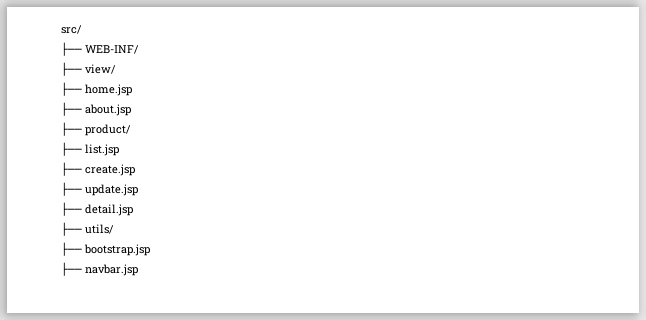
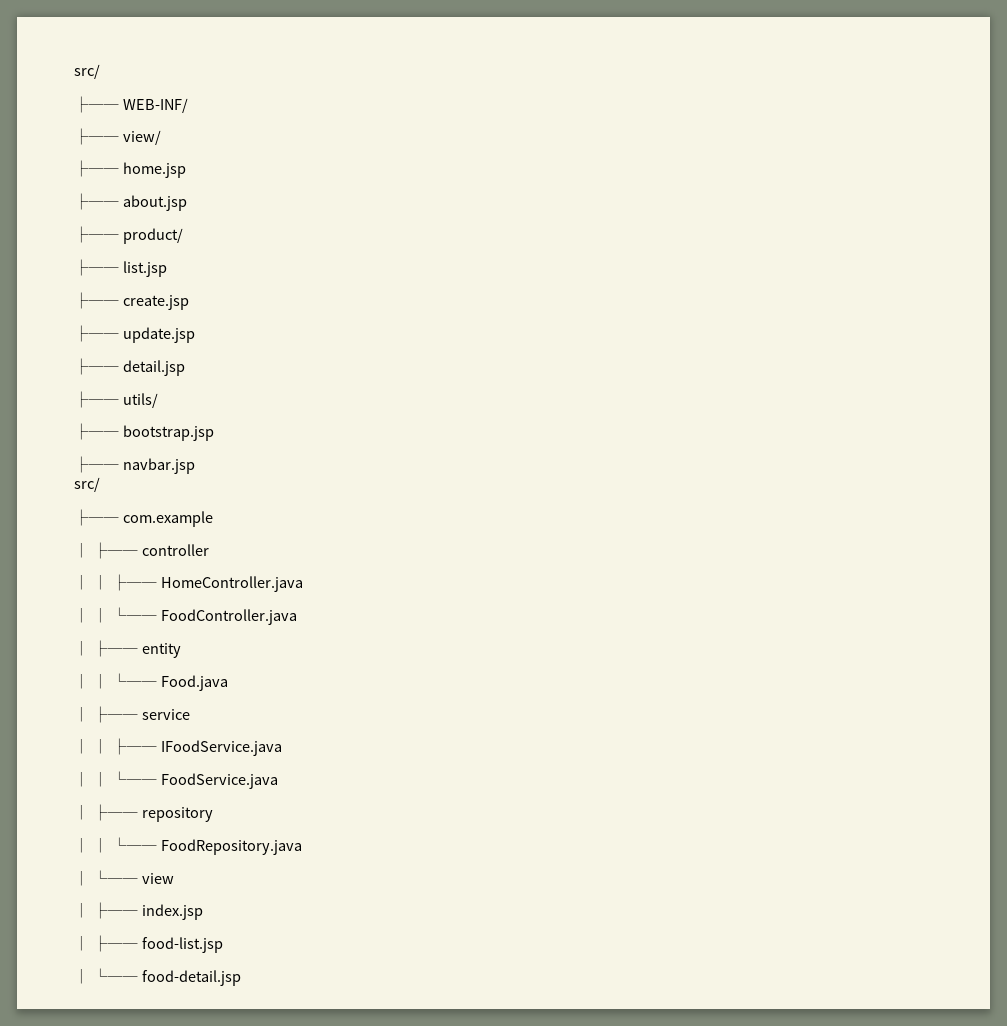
  ├── navbar.jsp
+ src/
+ ├── com.example
+ │ ├── controller
+ │ │ ├── HomeController.java
+ │ │ └── FoodController.java
+ │ ├── entity
+ │ │ └── Food.java
+ │ ├── service
+ │ │ ├── IFoodService.java
+ │ │ └── FoodService.java
+ │ ├── repository
+ │ │ └── FoodRepository.java
+ │ └── view
+ │ ├── index.jsp
+ │ ├── food-list.jsp
+ │ └── food-detail.jsp

